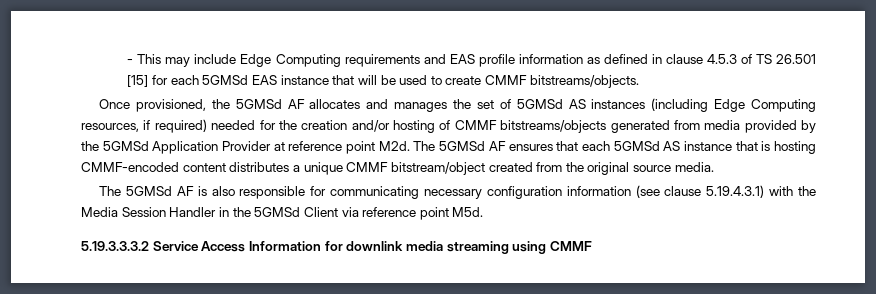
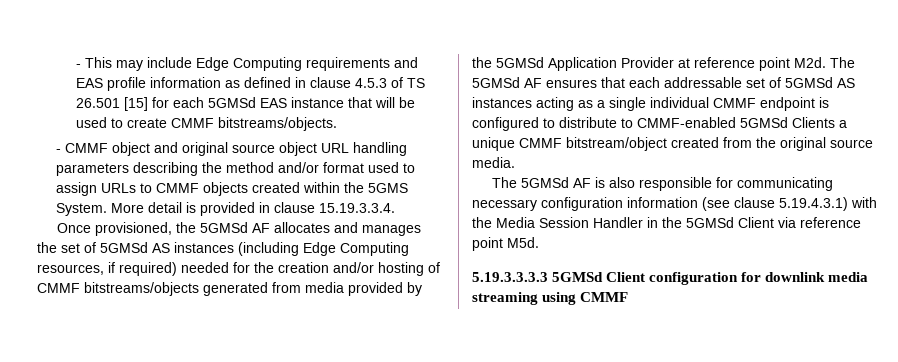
+ - CMMF object and original source object URL handling parameters describing the method and/or format used to assign URLs to CMMF objects created within the 5GMS System. More detail is provided in clause 15.19.3.3.4.
- Once provisioned, the 5GMSd AF allocates and manages the set of 5GMSd AS instances (including Edge Computing resources, if required) needed for the creation and/or hosting of CMMF bitstreams/objects generated from media provided by the 5GMSd Application Provider at reference point M2d. The 5GMSd AF ensures that each 5GMSd AS instance that is hosting CMMF-encoded content distributes a unique CMMF bitstream/object created from the original source media.
+ Once provisioned, the 5GMSd AF allocates and manages the set of 5GMSd AS instances (including Edge Computing resources, if required) needed for the creation and/or hosting of CMMF bitstreams/objects generated from media provided by the 5GMSd Application Provider at reference point M2d. The 5GMSd AF ensures that each addressable set of 5GMSd AS instances acting as a single individual CMMF endpoint is configured to distribute to CMMF-enabled 5GMSd Clients a unique CMMF bitstream/object created from the original source media.
- 5.19.3.3.3.2 Service Access Information for downlink media streaming using CMMF
+ 5.19.3.3.3.3 5GMSd Client configuration for downlink media streaming using CMMF

